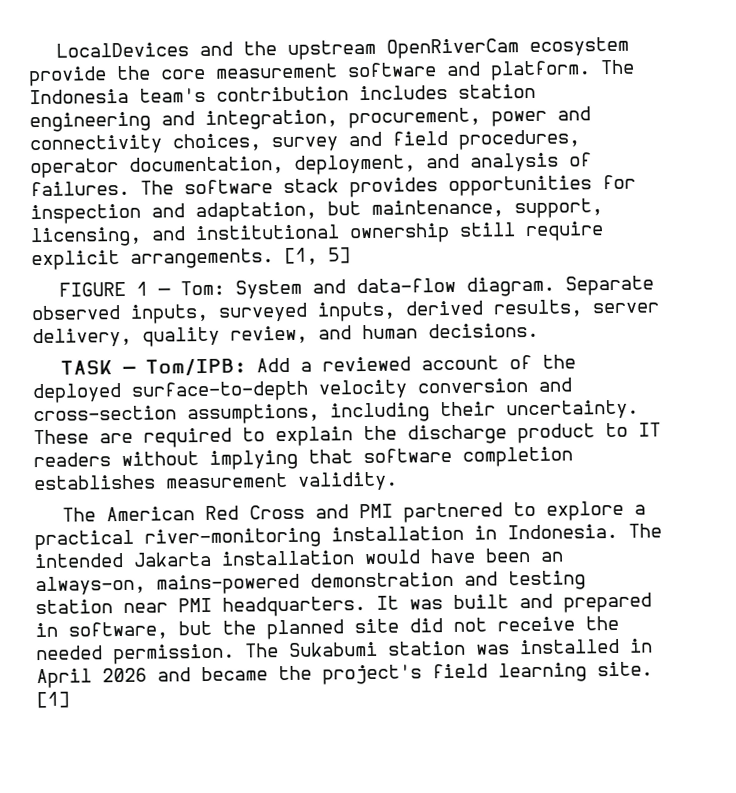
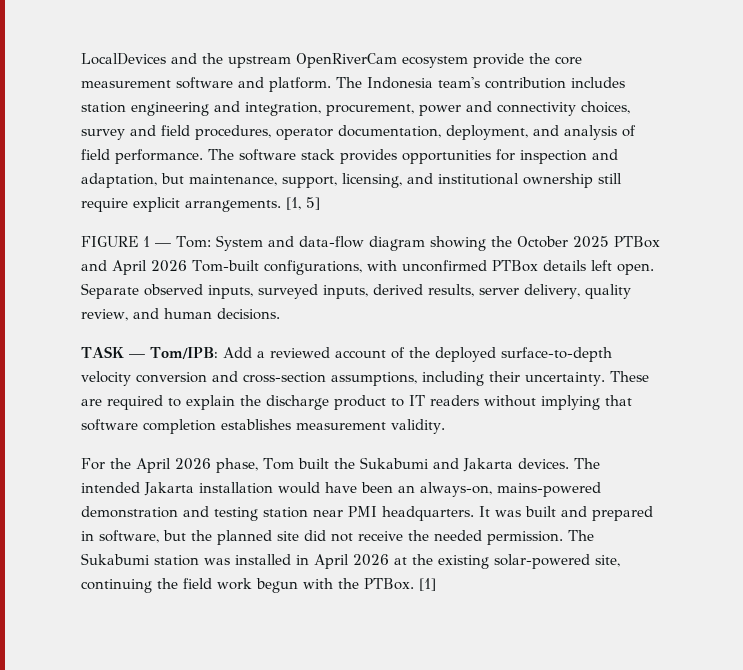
- The Indonesia team's contribution includes station engineering and integration, procurement, power and connectivity choices, survey and field procedures, operator documentation, deployment, and analysis of failures.
+ The Indonesia team's contribution includes station engineering and integration, procurement, power and connectivity choices, survey and field procedures, operator documentation, deployment, and analysis of field performance.
- FIGURE 1 — Tom: System and data-flow diagram.
+ FIGURE 1 — Tom: System and data-flow diagram showing the October 2025 PTBox and April 2026 Tom-built configurations, with unconfirmed PTBox details left open.
- The American Red Cross and PMI partnered to explore a practical river-monitoring installation in Indonesia.
+ For the April 2026 phase, Tom built the Sukabumi and Jakarta devices.
- The Sukabumi station was installed in April 2026 and became the project's field learning site.
+ The Sukabumi station was installed in April 2026 at the existing solar-powered site, continuing the field work begun with the PTBox.

